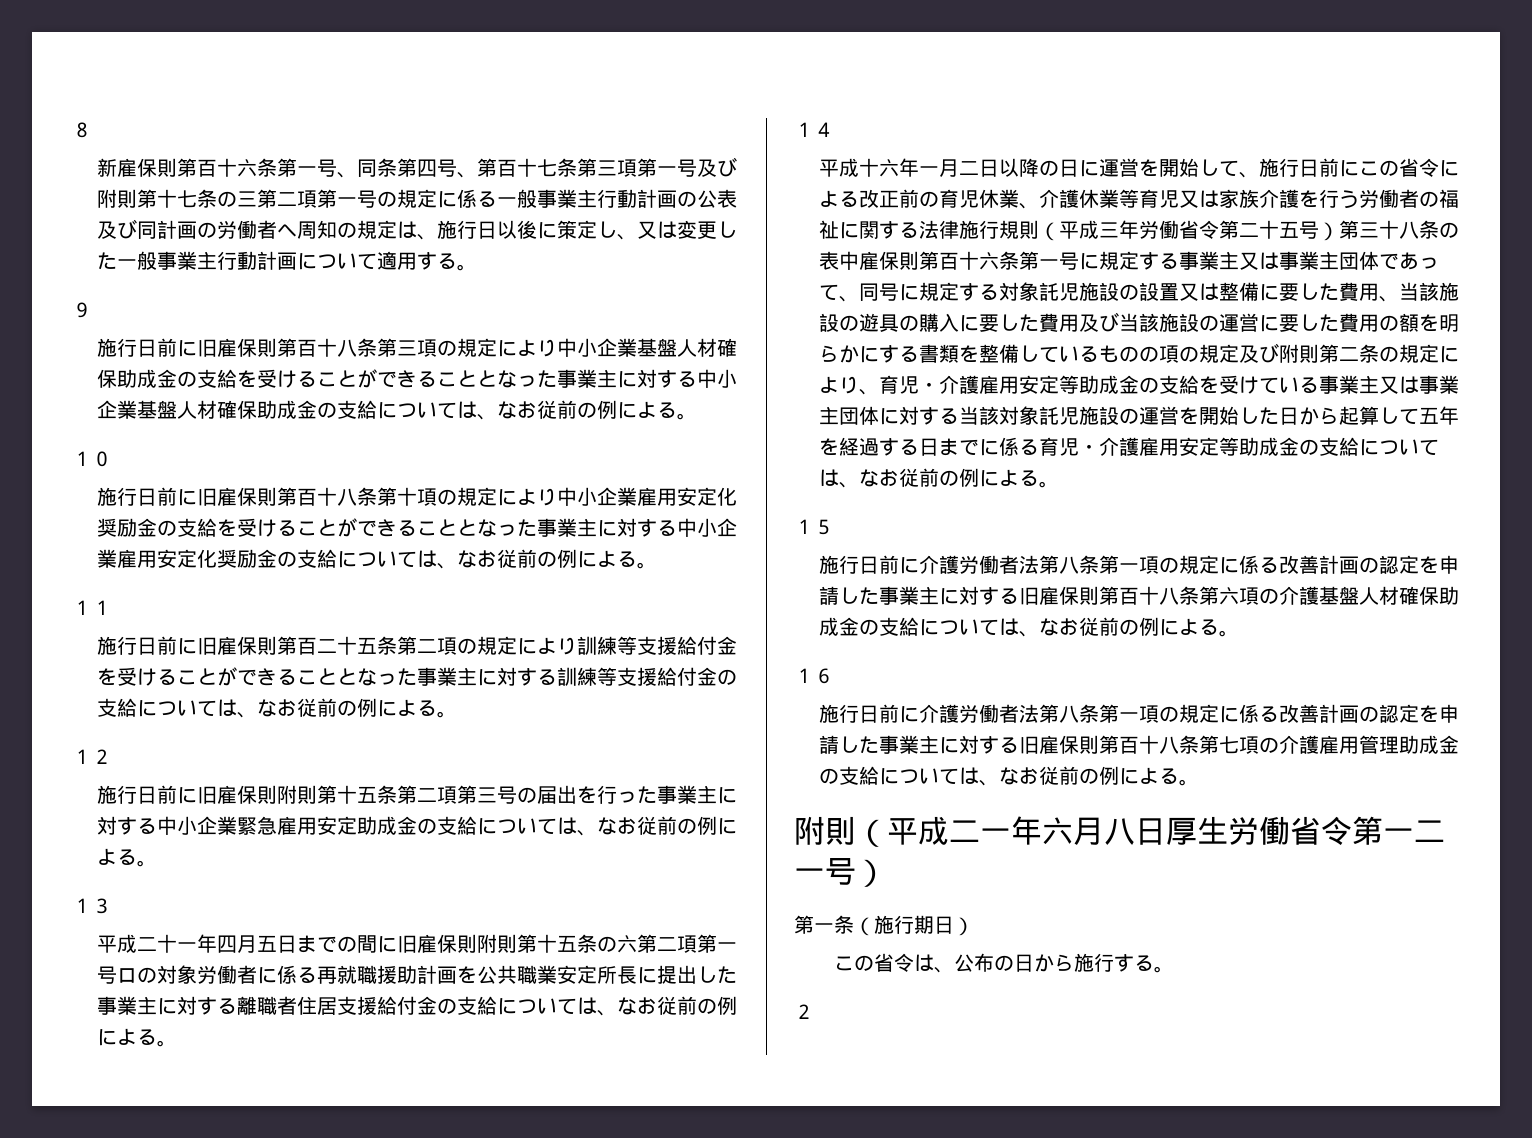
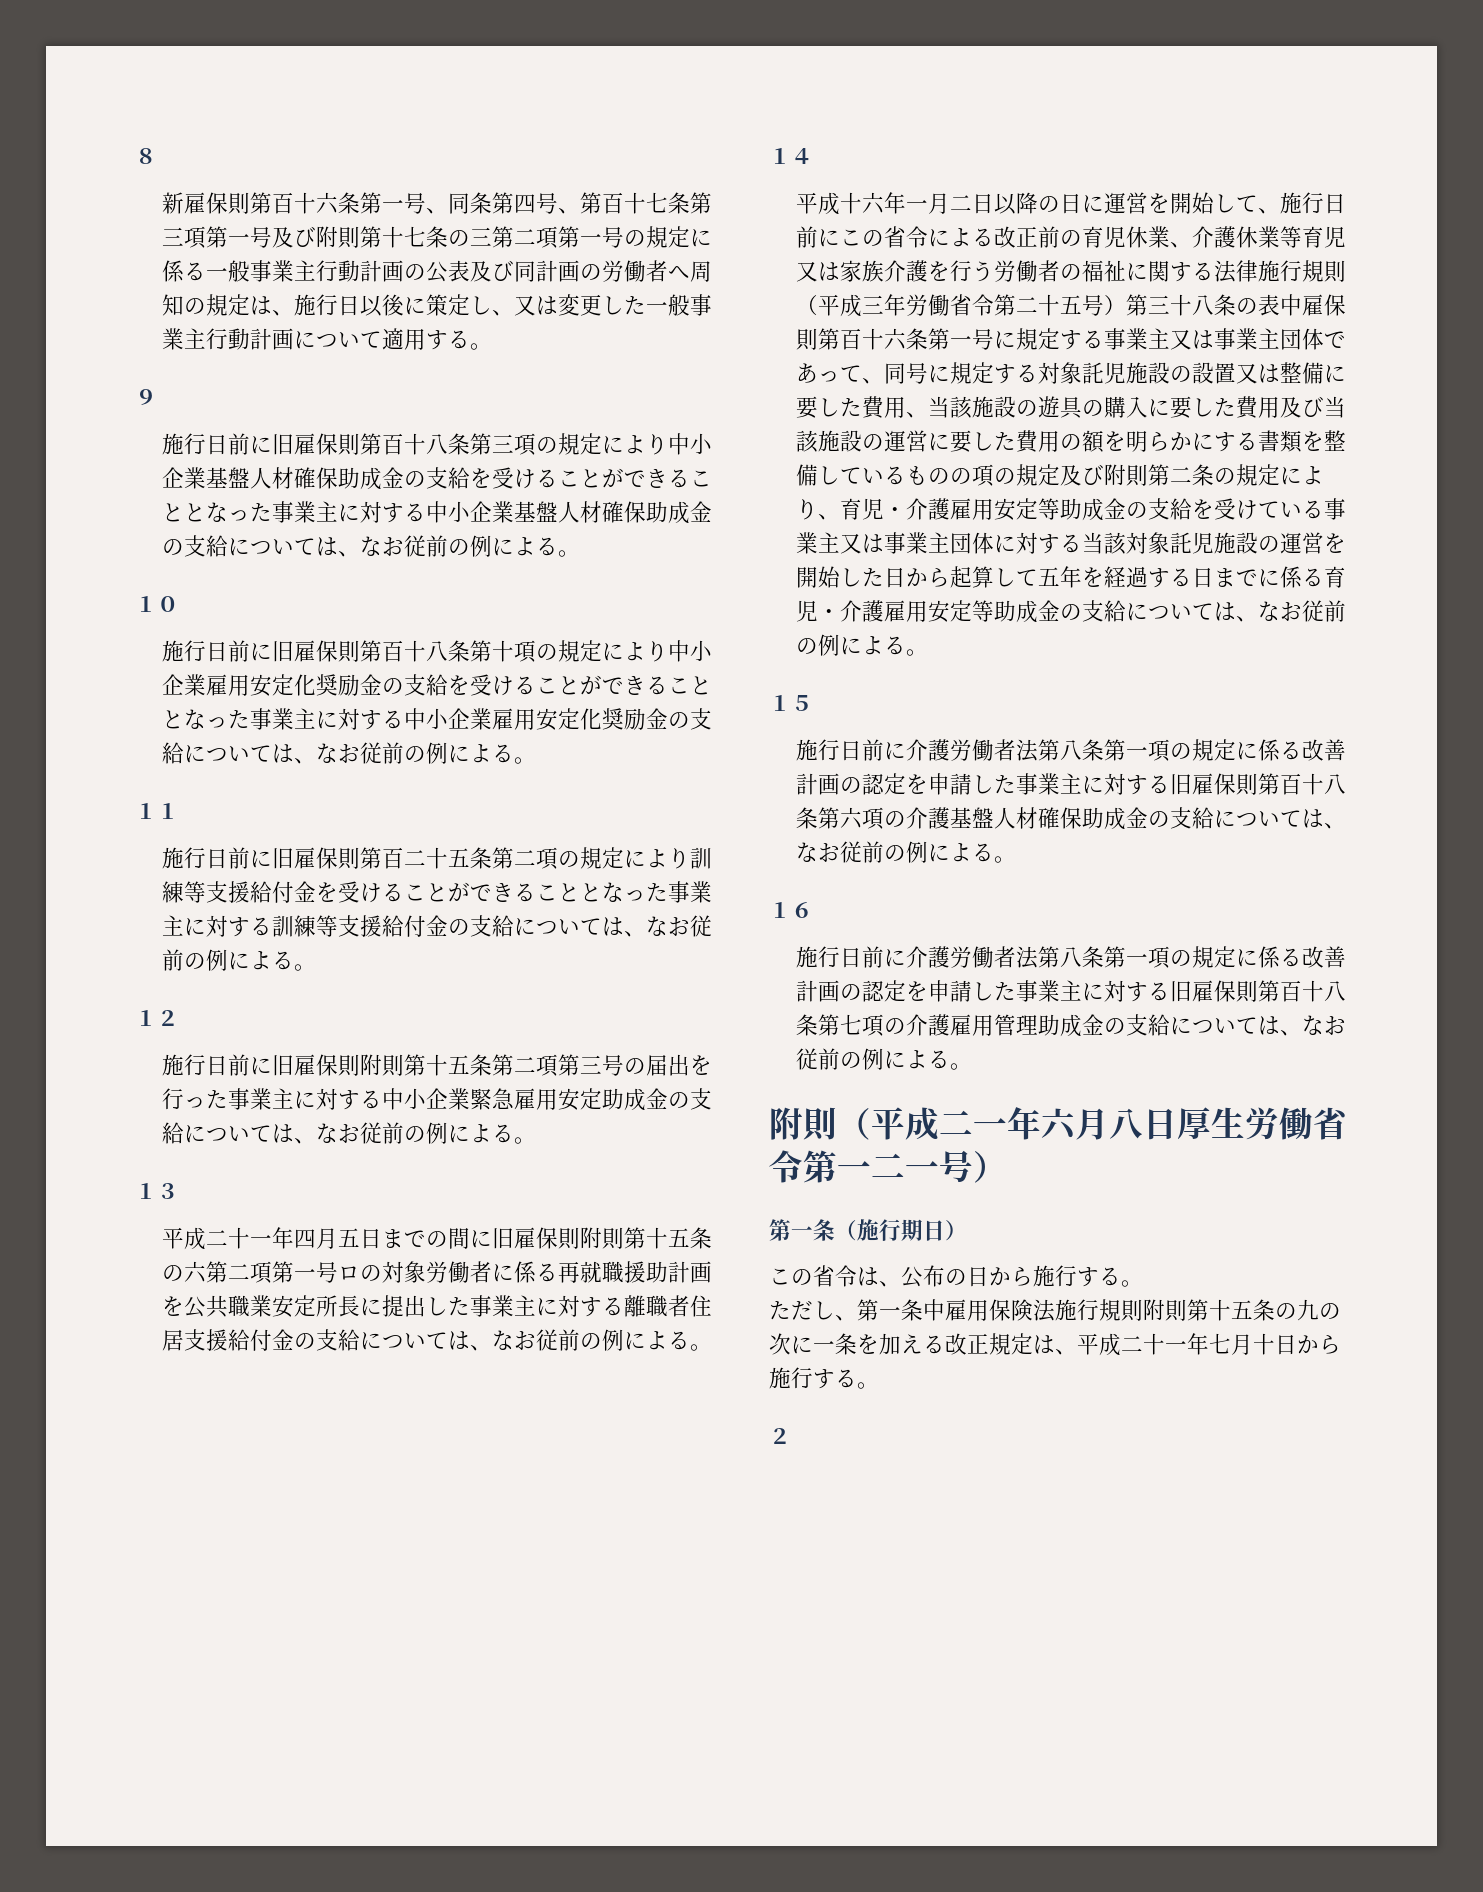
+ ただし、第一条中雇用保険法施行規則附則第十五条の九の次に一条を加える改正規定は、平成二十一年七月十日から施行する。

